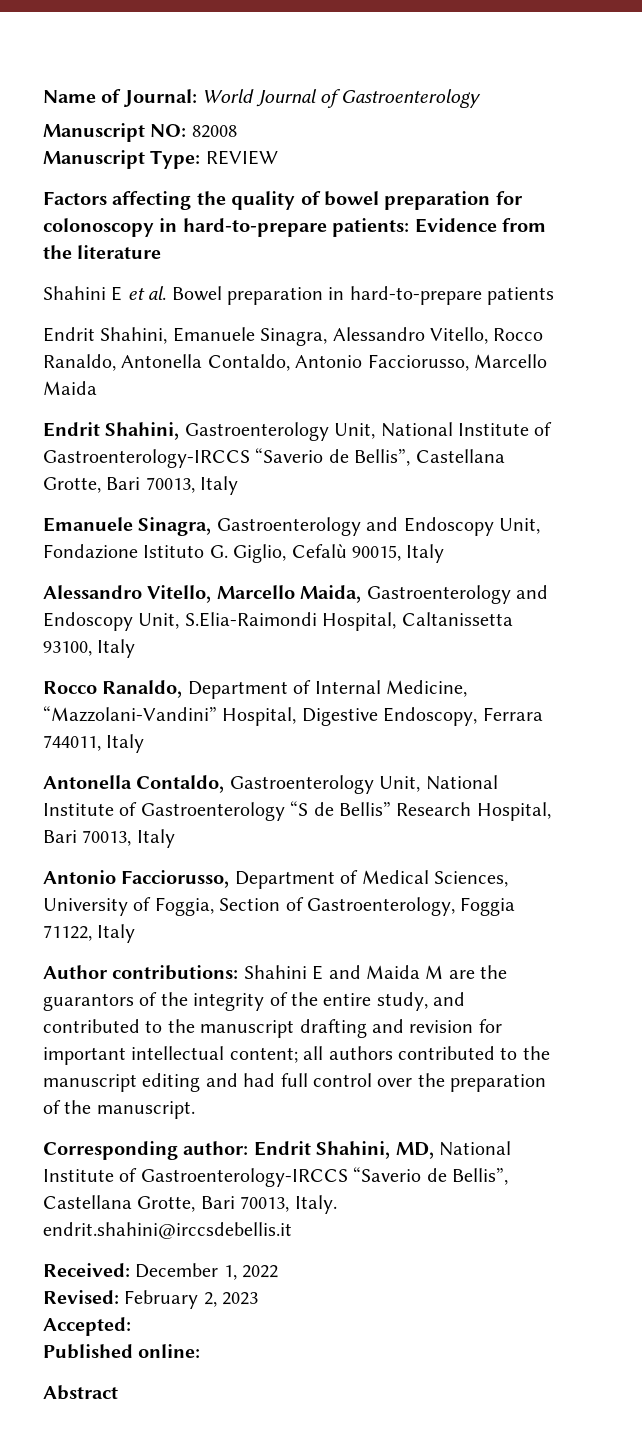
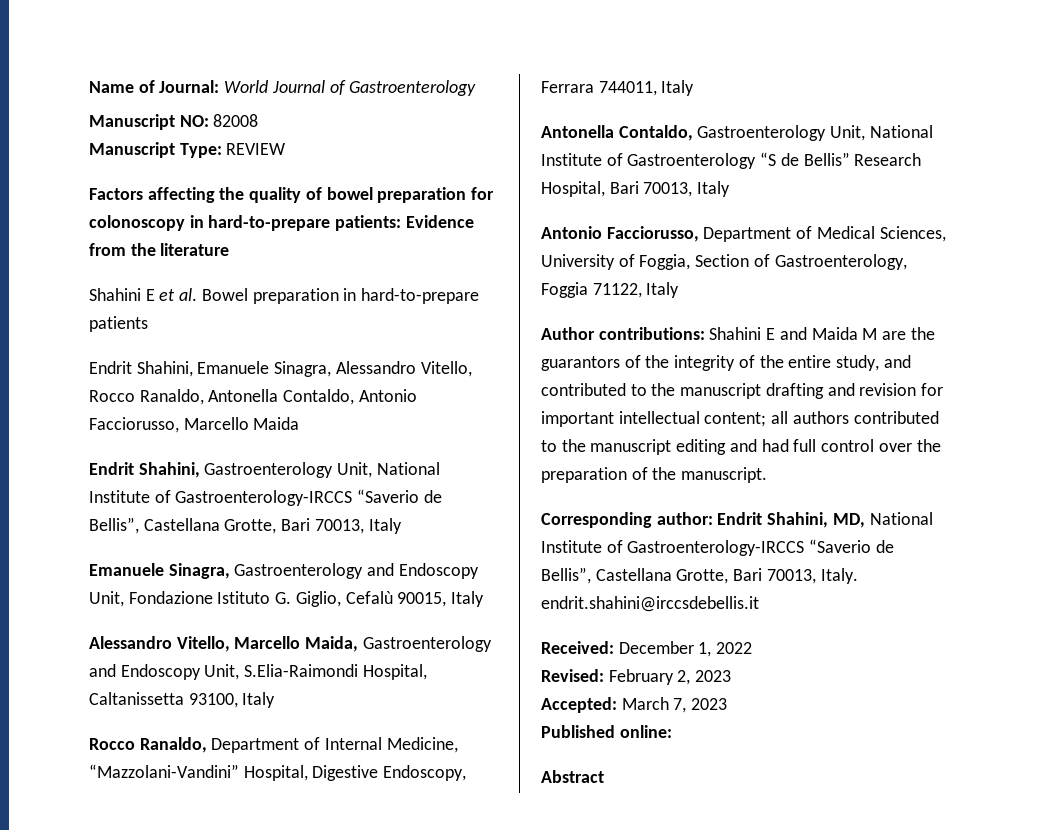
- Accepted:
+ Accepted: March 7, 2023

